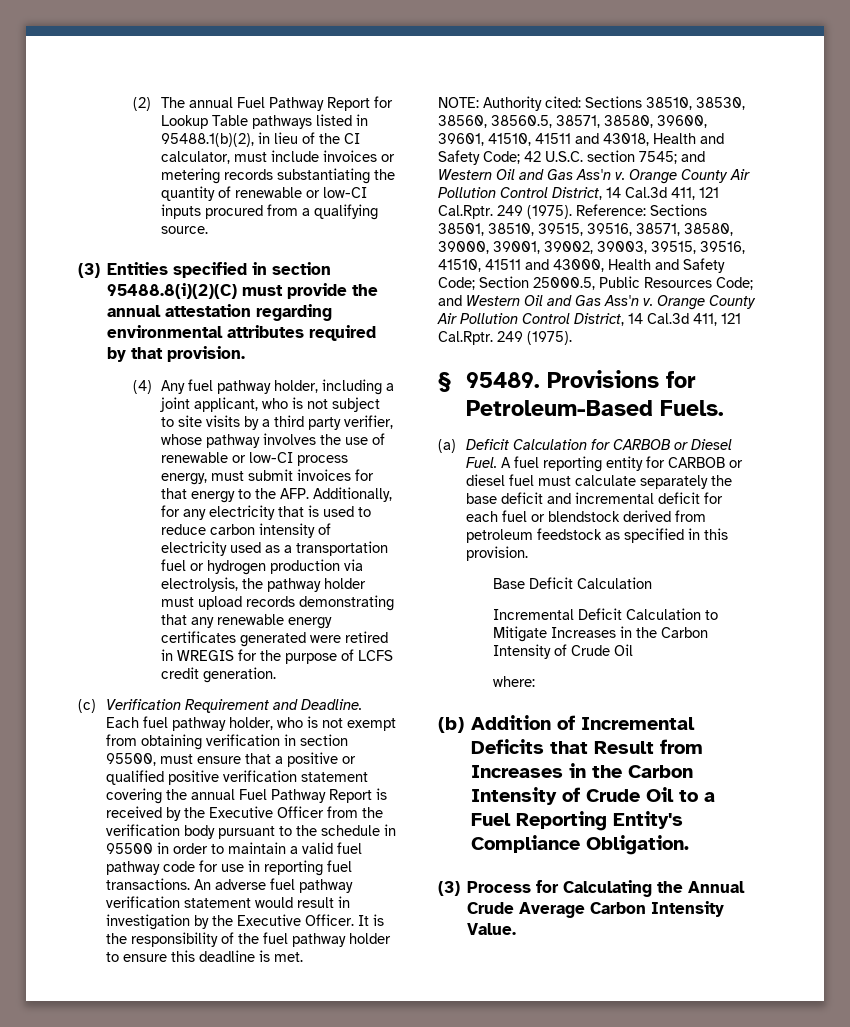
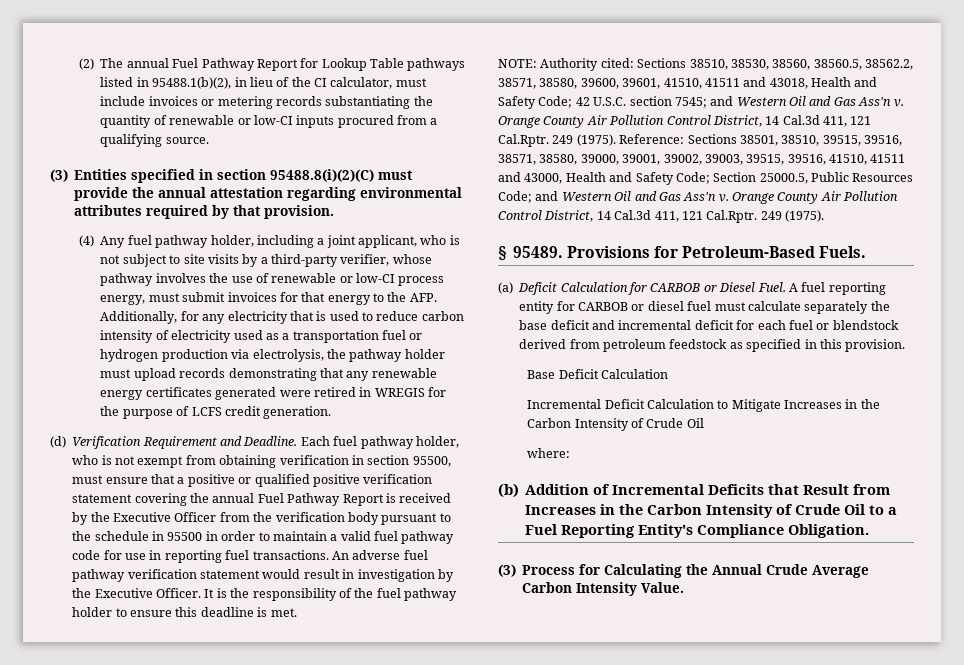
- (4) Any fuel pathway holder, including a joint applicant, who is not subject to site visits by a third party verifier, whose pathway involves the use of renewable or low-CI process energy, must submit invoices for that energy to the AFP. Additionally, for any electricity that is used to reduce carbon intensity of electricity used as a transportation fuel or hydrogen production via electrolysis, the pathway holder must upload records demonstrating that any renewable energy certificates generated were retired in WREGIS for the purpose of LCFS credit generation.
+ (4) Any fuel pathway holder, including a joint applicant, who is not subject to site visits by a third-party verifier, whose pathway involves the use of renewable or low-CI process energy, must submit invoices for that energy to the AFP. Additionally, for any electricity that is used to reduce carbon intensity of electricity used as a transportation fuel or hydrogen production via electrolysis, the pathway holder must upload records demonstrating that any renewable energy certificates generated were retired in WREGIS for the purpose of LCFS credit generation.
- (c) Verification Requirement and Deadline.
+ (d) Verification Requirement and Deadline.
- NOTE: Authority cited: Sections 38510, 38530, 38560, 38560.5, 38571, 38580, 39600, 39601, 41510, 41511 and 43018, Health and Safety Code; 42 U.S.C. section 7545; and Western Oil and Gas Ass'n v.
+ NOTE: Authority cited: Sections 38510, 38530, 38560, 38560.5, 38562.2, 38571, 38580, 39600, 39601, 41510, 41511 and 43018, Health and Safety Code; 42 U.S.C. section 7545; and Western Oil and Gas Ass'n v.

